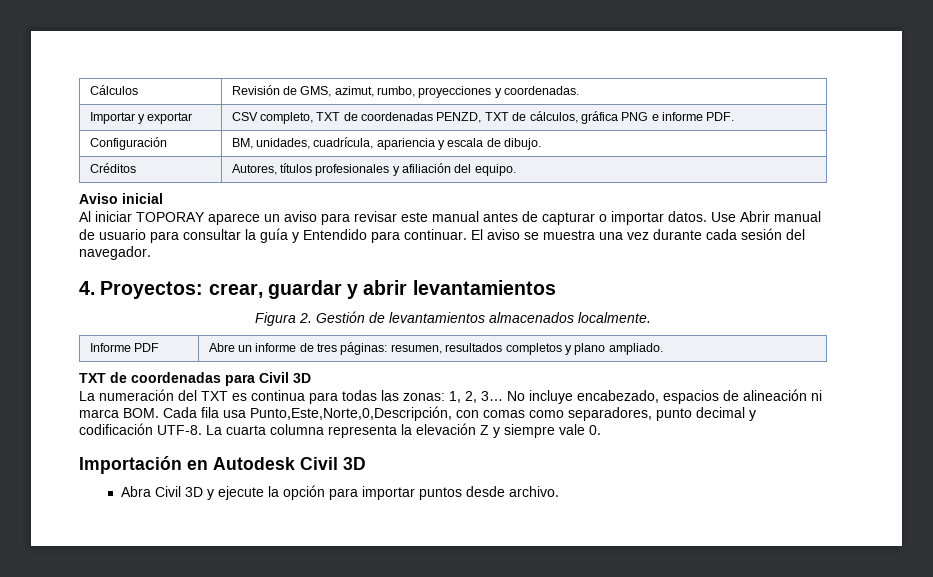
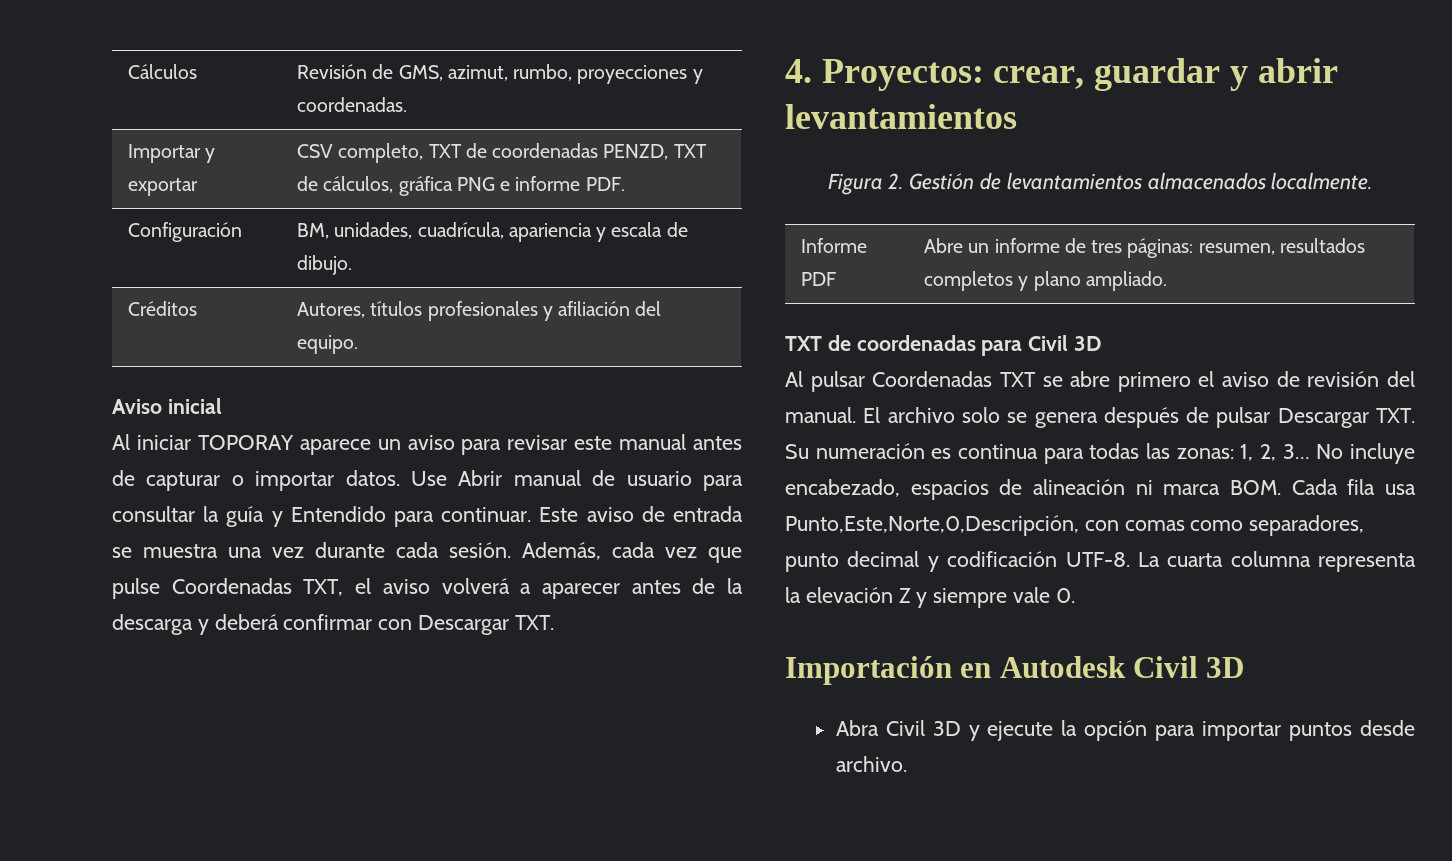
- El aviso se muestra una vez durante cada sesión del navegador.
+ Este aviso de entrada se muestra una vez durante cada sesión. Además, cada vez que pulse Coordenadas TXT, el aviso volverá a aparecer antes de la descarga y deberá confirmar con Descargar TXT.
- La numeración del TXT es continua para todas las zonas: 1, 2, 3…
+ Al pulsar Coordenadas TXT se abre primero el aviso de revisión del manual. El archivo solo se genera después de pulsar Descargar TXT. Su numeración es continua para todas las zonas: 1, 2, 3…

